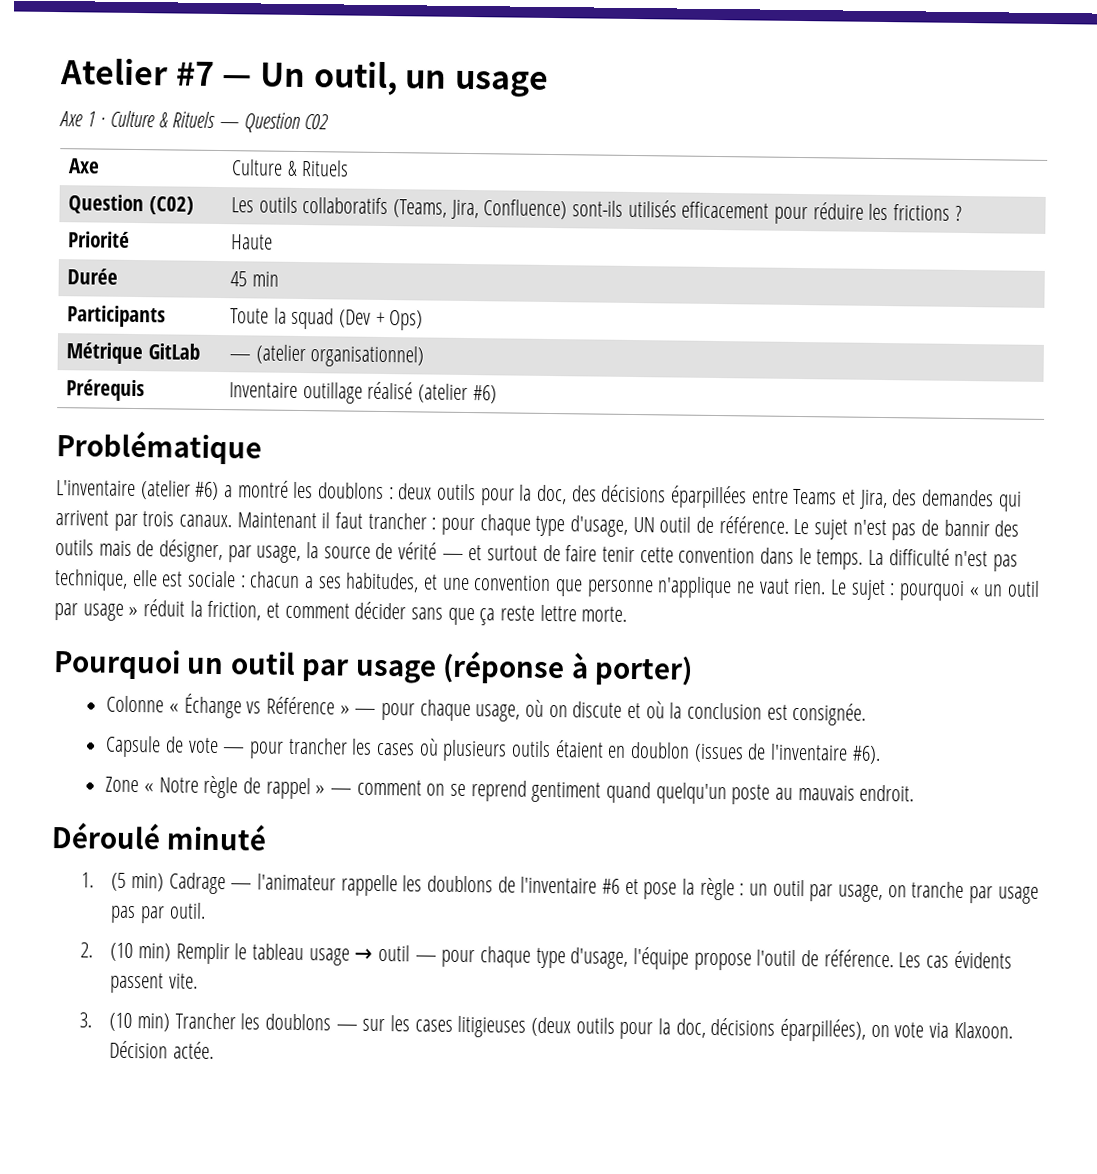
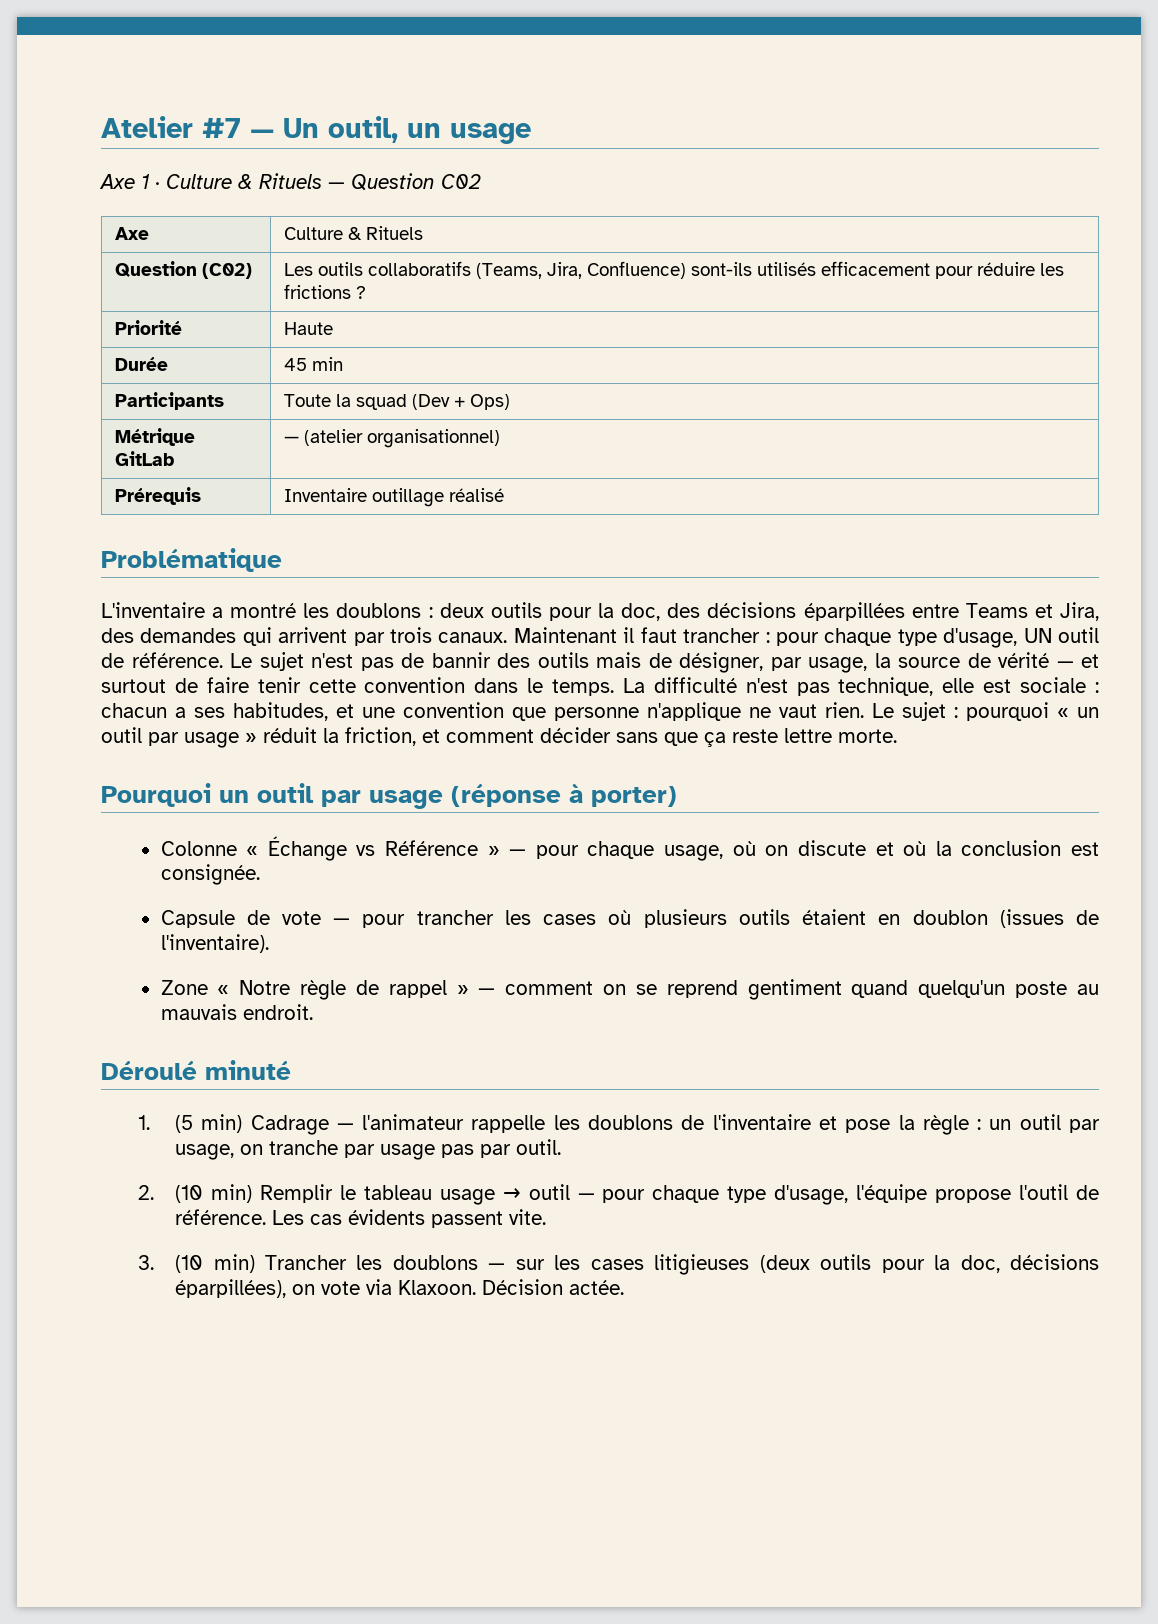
- Prérequis | Inventaire outillage réalisé (atelier #6)
+ Prérequis | Inventaire outillage réalisé
- L'inventaire (atelier #6) a montré les doublons : deux outils pour la doc, des décisions éparpillées entre Teams et Jira, des demandes qui arrivent par trois canaux.
+ L'inventaire a montré les doublons : deux outils pour la doc, des décisions éparpillées entre Teams et Jira, des demandes qui arrivent par trois canaux.
- Capsule de vote — pour trancher les cases où plusieurs outils étaient en doublon (issues de l'inventaire #6).
+ Capsule de vote — pour trancher les cases où plusieurs outils étaient en doublon (issues de l'inventaire).
- 1. (5 min) Cadrage — l'animateur rappelle les doublons de l'inventaire #6 et pose la règle : un outil par usage, on tranche par usage pas par outil.
+ 1. (5 min) Cadrage — l'animateur rappelle les doublons de l'inventaire et pose la règle : un outil par usage, on tranche par usage pas par outil.

